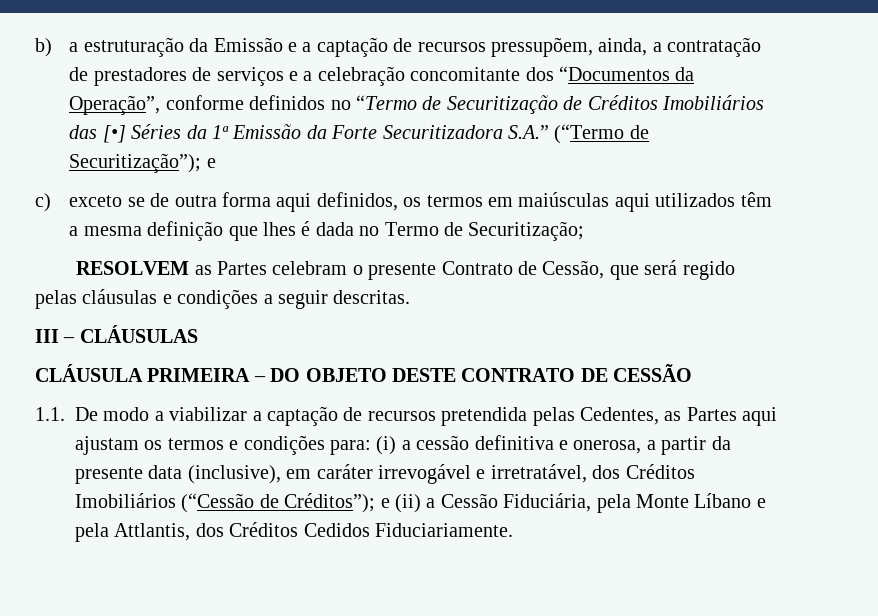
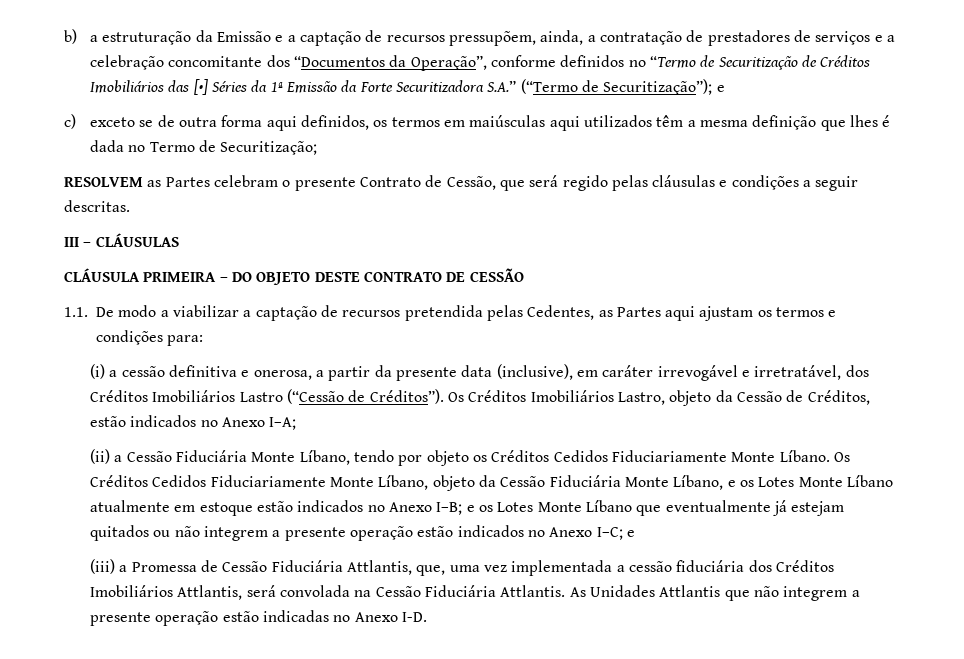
- 1.1. De modo a viabilizar a captação de recursos pretendida pelas Cedentes, as Partes aqui ajustam os termos e condições para: (i) a cessão definitiva e onerosa, a partir da presente data (inclusive), em caráter irrevogável e irretratável, dos Créditos Imobiliários (“Cessão de Créditos”); e (ii) a Cessão Fiduciária, pela Monte Líbano e pela Attlantis, dos Créditos Cedidos Fiduciariamente.
+ 1.1. De modo a viabilizar a captação de recursos pretendida pelas Cedentes, as Partes aqui ajustam os termos e condições para:
+ (i) a cessão definitiva e onerosa, a partir da presente data (inclusive), em caráter irrevogável e irretratável, dos Créditos Imobiliários Lastro (“Cessão de Créditos”). Os Créditos Imobiliários Lastro, objeto da Cessão de Créditos, estão indicados no Anexo I–A;
+ (ii) a Cessão Fiduciária Monte Líbano, tendo por objeto os Créditos Cedidos Fiduciariamente Monte Líbano. Os Créditos Cedidos Fiduciariamente Monte Líbano, objeto da Cessão Fiduciária Monte Líbano, e os Lotes Monte Líbano atualmente em estoque estão indicados no Anexo I–B; e os Lotes Monte Líbano que eventualmente já estejam quitados ou não integrem a presente operação estão indicados no Anexo I–C; e
+ (iii) a Promessa de Cessão Fiduciária Attlantis, que, uma vez implementada a cessão fiduciária dos Créditos Imobiliários Attlantis, será convolada na Cessão Fiduciária Attlantis. As Unidades Attlantis que não integrem a presente operação estão indicadas no Anexo I-D.

